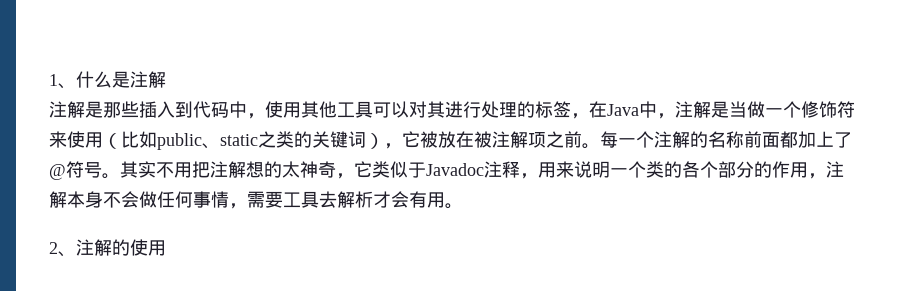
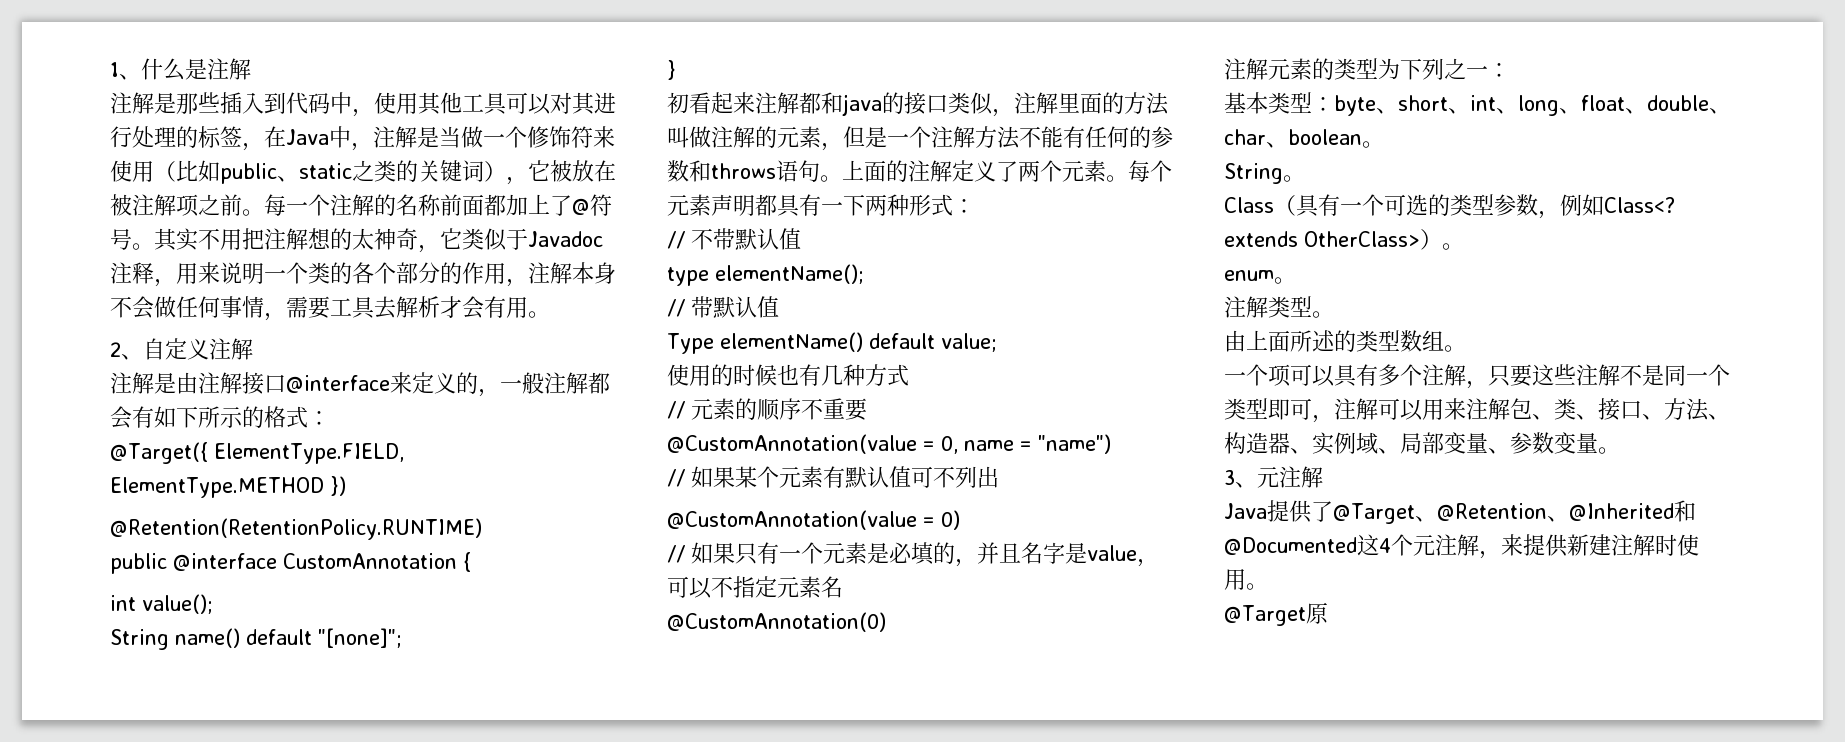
- 2、注解的使用
+ 2、自定义注解
+ 注解是由注解接口@interface来定义的，一般注解都会有如下所示的格式：
+ @Target({ ElementType.FIELD, ElementType.METHOD })
+ @Retention(RetentionPolicy.RUNTIME)
+ public @interface CustomAnnotation {
+ int value();
+ String name() default "[none]";
+ }
+ 初看起来注解都和java的接口类似，注解里面的方法叫做注解的元素，但是一个注解方法不能有任何的参数和throws语句。上面的注解定义了两个元素。每个元素声明都具有一下两种形式：
+ // 不带默认值
+ type elementName();
+ // 带默认值
+ Type elementName() default value;
+ 使用的时候也有几种方式
+ // 元素的顺序不重要
+ @CustomAnnotation(value = 0, name = "name")
+ // 如果某个元素有默认值可不列出
+ @CustomAnnotation(value = 0)
+ // 如果只有一个元素是必填的，并且名字是value，可以不指定元素名
+ @CustomAnnotation(0)
+ 注解元素的类型为下列之一：
+ 基本类型：byte、short、int、long、float、double、char、boolean。
+ String。
+ Class（具有一个可选的类型参数，例如Class<? extends OtherClass>）。
+ enum。
+ 注解类型。
+ 由上面所述的类型数组。
+ 一个项可以具有多个注解，只要这些注解不是同一个类型即可，注解可以用来注解包、类、接口、方法、构造器、实例域、局部变量、参数变量。
+ 3、元注解
+ Java提供了@Target、@Retention、@Inherited和@Documented这4个元注解，来提供新建注解时使用。
+ @Target原

